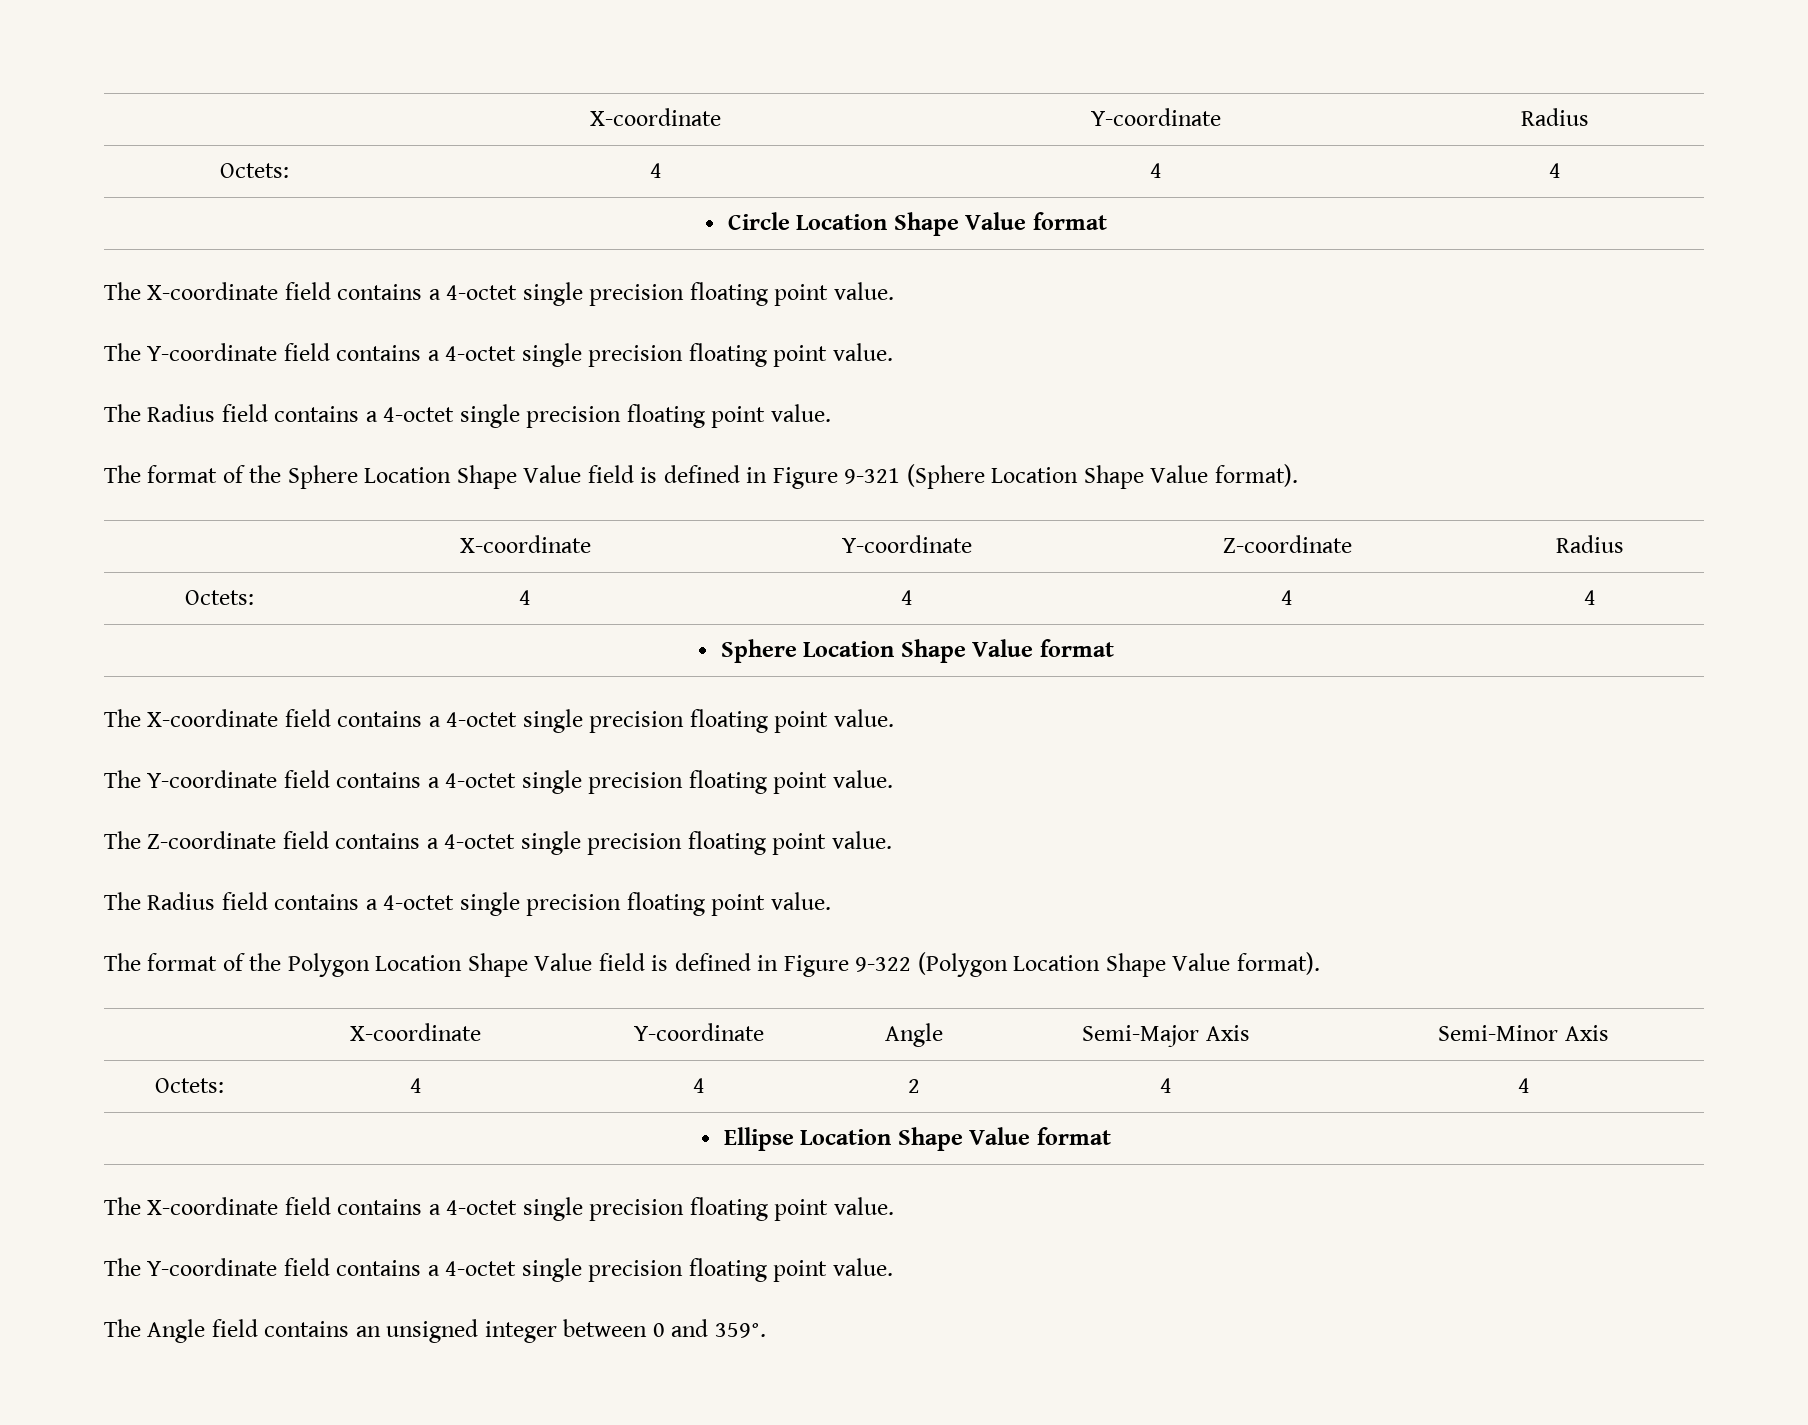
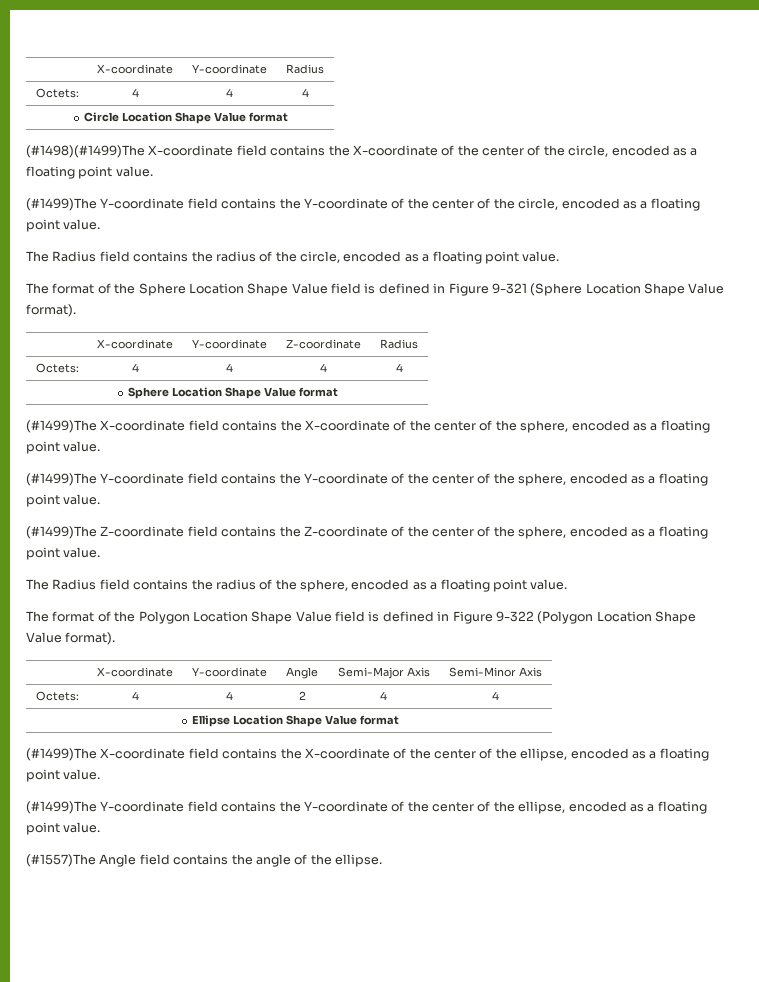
  Circle Location Shape Value format
- The X-coordinate field contains a 4-octet single precision floating point value.
- The Y-coordinate field contains a 4-octet single precision floating point value.
- The Radius field contains a 4-octet single precision floating point value.
+ (#1498)(#1499)The X-coordinate field contains the X-coordinate of the center of the circle, encoded as a floating point value.
+ (#1499)The Y-coordinate field contains the Y-coordinate of the center of the circle, encoded as a floating point value.
+ The Radius field contains the radius of the circle, encoded as a floating point value.
  Sphere Location Shape Value format
- The X-coordinate field contains a 4-octet single precision floating point value.
- The Y-coordinate field contains a 4-octet single precision floating point value.
- The Z-coordinate field contains a 4-octet single precision floating point value.
- The Radius field contains a 4-octet single precision floating point value.
+ (#1499)The X-coordinate field contains the X-coordinate of the center of the sphere, encoded as a floating point value.
+ (#1499)The Y-coordinate field contains the Y-coordinate of the center of the sphere, encoded as a floating point value.
+ (#1499)The Z-coordinate field contains the Z-coordinate of the center of the sphere, encoded as a floating point value.
+ The Radius field contains the radius of the sphere, encoded as a floating point value.
  Ellipse Location Shape Value format
- The X-coordinate field contains a 4-octet single precision floating point value.
- The Y-coordinate field contains a 4-octet single precision floating point value.
- The Angle field contains an unsigned integer between 0 and 359°.
+ (#1499)The X-coordinate field contains the X-coordinate of the center of the ellipse, encoded as a floating point value.
+ (#1499)The Y-coordinate field contains the Y-coordinate of the center of the ellipse, encoded as a floating point value.
+ (#1557)The Angle field contains the angle of the ellipse.

